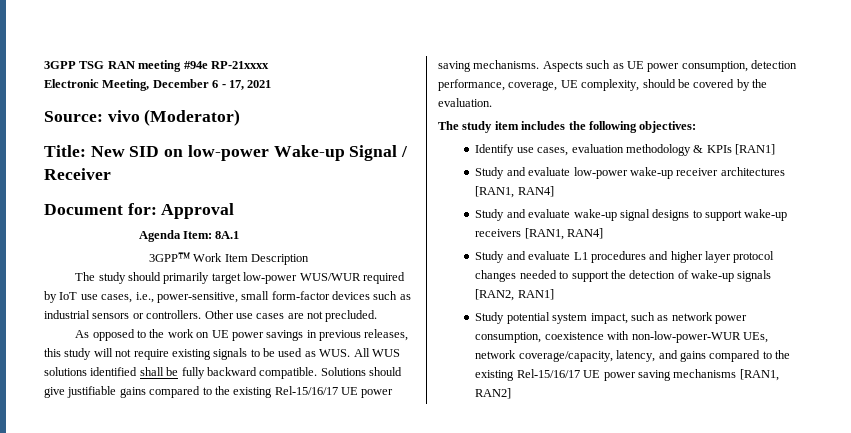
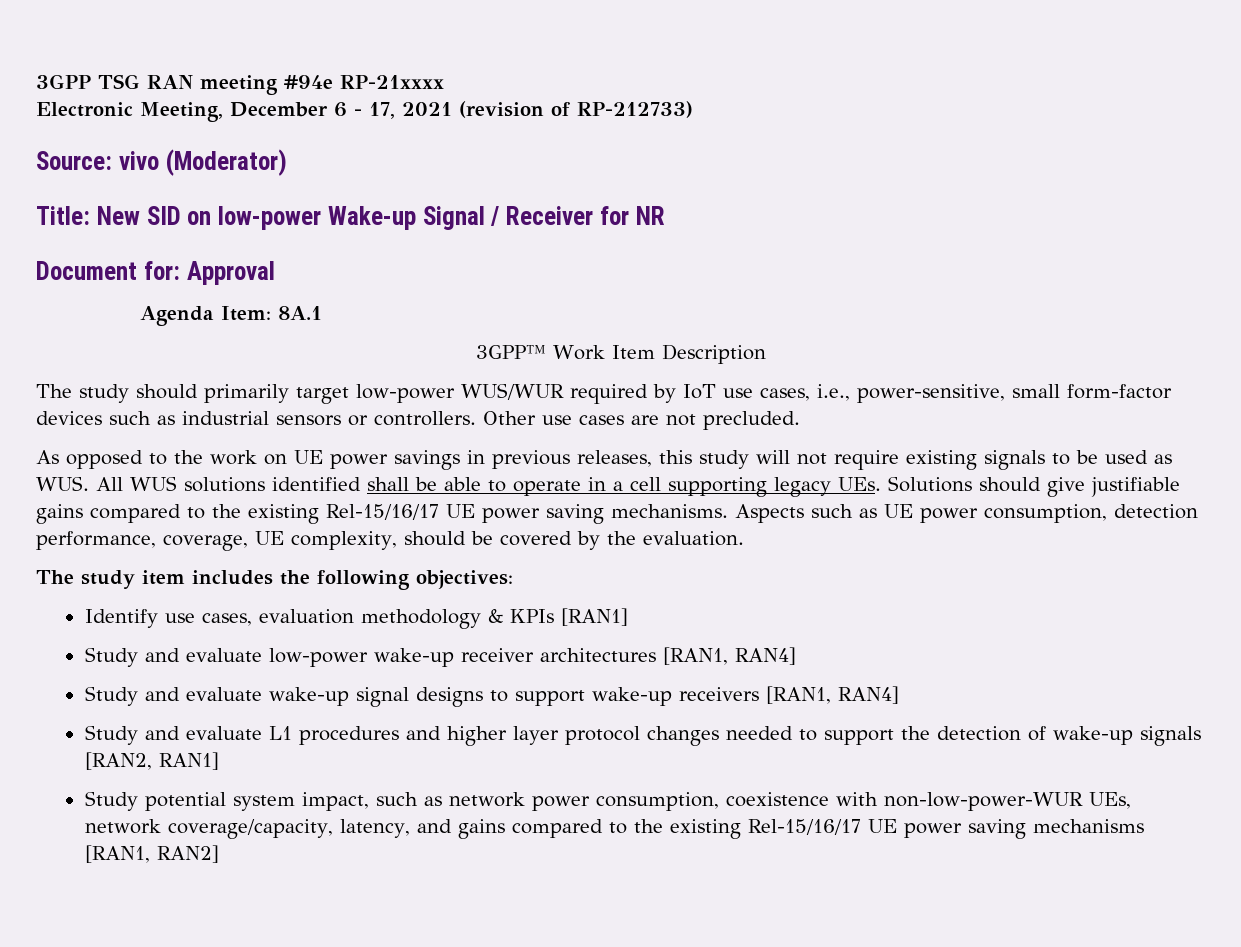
- Electronic Meeting, December 6 - 17, 2021
+ Electronic Meeting, December 6 - 17, 2021 (revision of RP-212733)
- Title: New SID on low-power Wake-up Signal / Receiver
+ Title: New SID on low-power Wake-up Signal / Receiver for NR
- As opposed to the work on UE power savings in previous releases, this study will not require existing signals to be used as WUS. All WUS solutions identified shall be fully backward compatible. Solutions should give justifiable gains compared to the existing Rel-15/16/17 UE power saving mechanisms.
+ As opposed to the work on UE power savings in previous releases, this study will not require existing signals to be used as WUS. All WUS solutions identified shall be able to operate in a cell supporting legacy UEs. Solutions should give justifiable gains compared to the existing Rel-15/16/17 UE power saving mechanisms.

